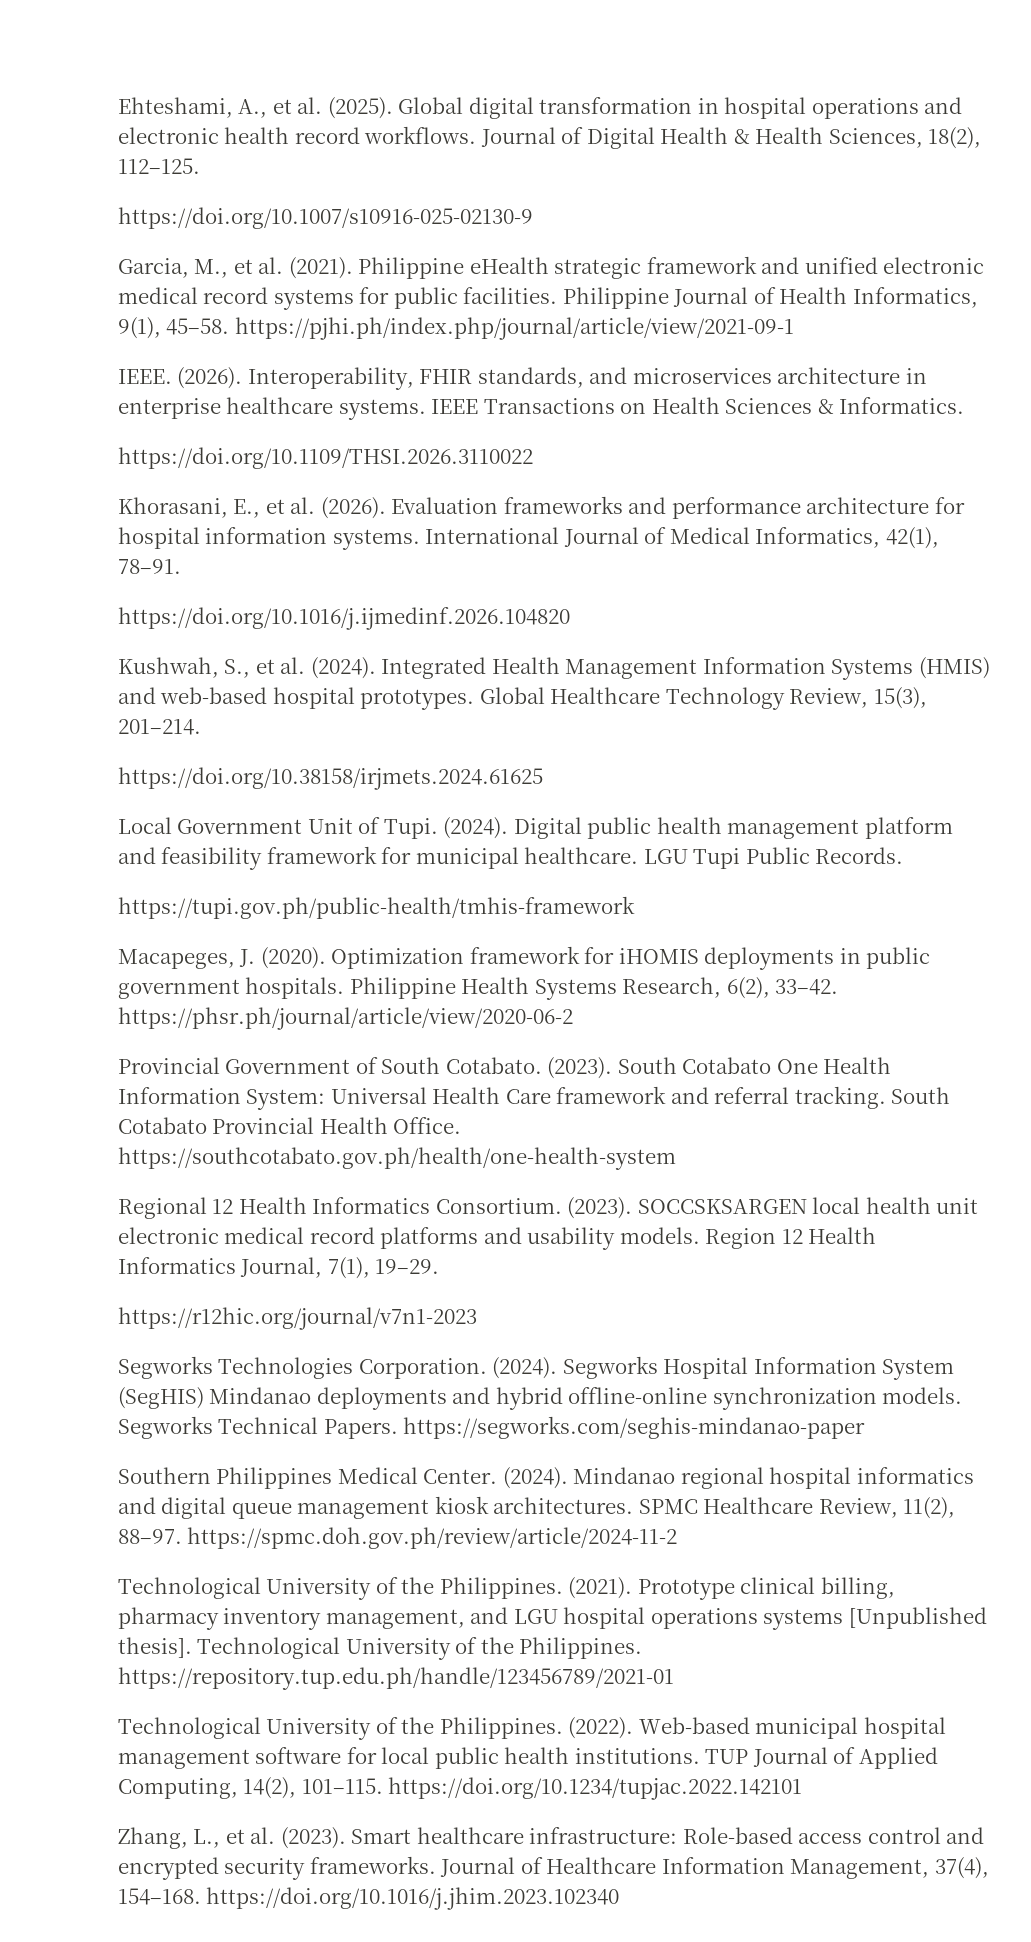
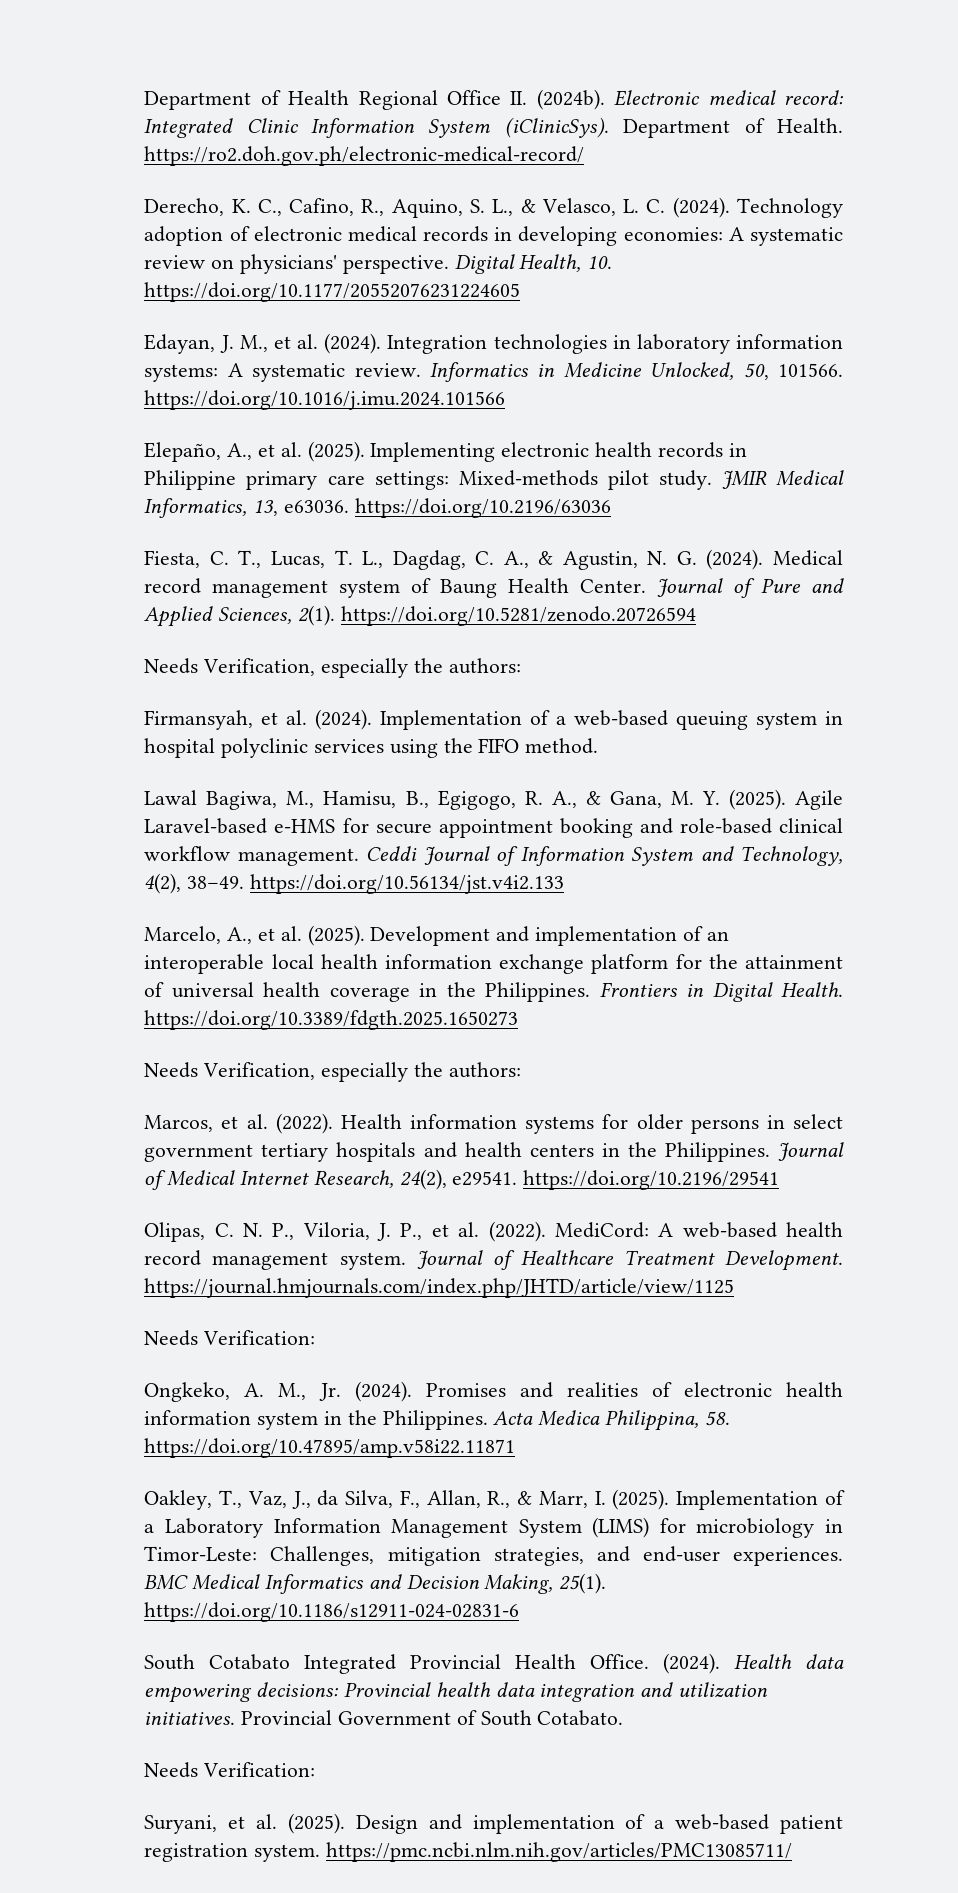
- Ehteshami, A., et al. (2025). Global digital transformation in hospital operations and electronic health record workflows. Journal of Digital Health & Health Sciences, 18(2), 112–125.
- https://doi.org/10.1007/s10916-025-02130-9
- Garcia, M., et al. (2021). Philippine eHealth strategic framework and unified electronic medical record systems for public facilities. Philippine Journal of Health Informatics, 9(1), 45–58. https://pjhi.ph/index.php/journal/article/view/2021-09-1
- IEEE. (2026). Interoperability, FHIR standards, and microservices architecture in enterprise healthcare systems. IEEE Transactions on Health Sciences & Informatics.
- https://doi.org/10.1109/THSI.2026.3110022
- Khorasani, E., et al. (2026). Evaluation frameworks and performance architecture for hospital information systems. International Journal of Medical Informatics, 42(1), 78–91.
- https://doi.org/10.1016/j.ijmedinf.2026.104820
- Kushwah, S., et al. (2024). Integrated Health Management Information Systems (HMIS) and web-based hospital prototypes. Global Healthcare Technology Review, 15(3), 201–214.
- https://doi.org/10.38158/irjmets.2024.61625
- Local Government Unit of Tupi. (2024). Digital public health management platform and feasibility framework for municipal healthcare. LGU Tupi Public Records.
- https://tupi.gov.ph/public-health/tmhis-framework
- Macapeges, J. (2020). Optimization framework for iHOMIS deployments in public government hospitals. Philippine Health Systems Research, 6(2), 33–42. https://phsr.ph/journal/article/view/2020-06-2
- Provincial Government of South Cotabato. (2023). South Cotabato One Health Information System: Universal Health Care framework and referral tracking. South Cotabato Provincial Health Office. https://southcotabato.gov.ph/health/one-health-system
- Regional 12 Health Informatics Consortium. (2023). SOCCSKSARGEN local health unit electronic medical record platforms and usability models. Region 12 Health Informatics Journal, 7(1), 19–29.
- https://r12hic.org/journal/v7n1-2023
- Segworks Technologies Corporation. (2024). Segworks Hospital Information System (SegHIS) Mindanao deployments and hybrid offline-online synchronization models. Segworks Technical Papers. https://segworks.com/seghis-mindanao-paper
- Southern Philippines Medical Center. (2024). Mindanao regional hospital informatics and digital queue management kiosk architectures. SPMC Healthcare Review, 11(2), 88–97. https://spmc.doh.gov.ph/review/article/2024-11-2
- Technological University of the Philippines. (2021). Prototype clinical billing, pharmacy inventory management, and LGU hospital operations systems [Unpublished thesis]. Technological University of the Philippines. https://repository.tup.edu.ph/handle/123456789/2021-01
- Technological University of the Philippines. (2022). Web-based municipal hospital management software for local public health institutions. TUP Journal of Applied Computing, 14(2), 101–115. https://doi.org/10.1234/tupjac.2022.142101
- Zhang, L., et al. (2023). Smart healthcare infrastructure: Role-based access control and encrypted security frameworks. Journal of Healthcare Information Management, 37(4), 154–168. https://doi.org/10.1016/j.jhim.2023.102340
+ Department of Health Regional Office II. (2024b). Electronic medical record: Integrated Clinic Information System (iClinicSys). Department of Health. https://ro2.doh.gov.ph/electronic-medical-record/
+ Derecho, K. C., Cafino, R., Aquino, S. L., & Velasco, L. C. (2024). Technology adoption of electronic medical records in developing economies: A systematic review on physicians' perspective. Digital Health, 10. https://doi.org/10.1177/20552076231224605
+ Edayan, J. M., et al. (2024). Integration technologies in laboratory information systems: A systematic review. Informatics in Medicine Unlocked, 50, 101566. https://doi.org/10.1016/j.imu.2024.101566
+ Elepaño, A., et al. (2025). Implementing electronic health records in Philippine primary care settings: Mixed-methods pilot study. JMIR Medical Informatics, 13, e63036. https://doi.org/10.2196/63036
+ Fiesta, C. T., Lucas, T. L., Dagdag, C. A., & Agustin, N. G. (2024). Medical record management system of Baung Health Center. Journal of Pure and Applied Sciences, 2(1). https://doi.org/10.5281/zenodo.20726594
+ Needs Verification, especially the authors:
+ Firmansyah, et al. (2024). Implementation of a web-based queuing system in hospital polyclinic services using the FIFO method.
+ Lawal Bagiwa, M., Hamisu, B., Egigogo, R. A., & Gana, M. Y. (2025). Agile Laravel-based e-HMS for secure appointment booking and role-based clinical workflow management. Ceddi Journal of Information System and Technology, 4(2), 38–49. https://doi.org/10.56134/jst.v4i2.133
+ Marcelo, A., et al. (2025). Development and implementation of an interoperable local health information exchange platform for the attainment of universal health coverage in the Philippines. Frontiers in Digital Health. https://doi.org/10.3389/fdgth.2025.1650273
+ Needs Verification, especially the authors:
+ Marcos, et al. (2022). Health information systems for older persons in select government tertiary hospitals and health centers in the Philippines. Journal of Medical Internet Research, 24(2), e29541. https://doi.org/10.2196/29541
+ Olipas, C. N. P., Viloria, J. P., et al. (2022). MediCord: A web-based health record management system. Journal of Healthcare Treatment Development. https://journal.hmjournals.com/index.php/JHTD/article/view/1125
+ Needs Verification:
+ Ongkeko, A. M., Jr. (2024). Promises and realities of electronic health information system in the Philippines. Acta Medica Philippina, 58. https://doi.org/10.47895/amp.v58i22.11871
+ Oakley, T., Vaz, J., da Silva, F., Allan, R., & Marr, I. (2025). Implementation of a Laboratory Information Management System (LIMS) for microbiology in Timor-Leste: Challenges, mitigation strategies, and end-user experiences. BMC Medical Informatics and Decision Making, 25(1). https://doi.org/10.1186/s12911-024-02831-6
+ South Cotabato Integrated Provincial Health Office. (2024). Health data empowering decisions: Provincial health data integration and utilization initiatives. Provincial Government of South Cotabato.
+ Needs Verification:
+ Suryani, et al. (2025). Design and implementation of a web-based patient registration system. https://pmc.ncbi.nlm.nih.gov/articles/PMC13085711/

